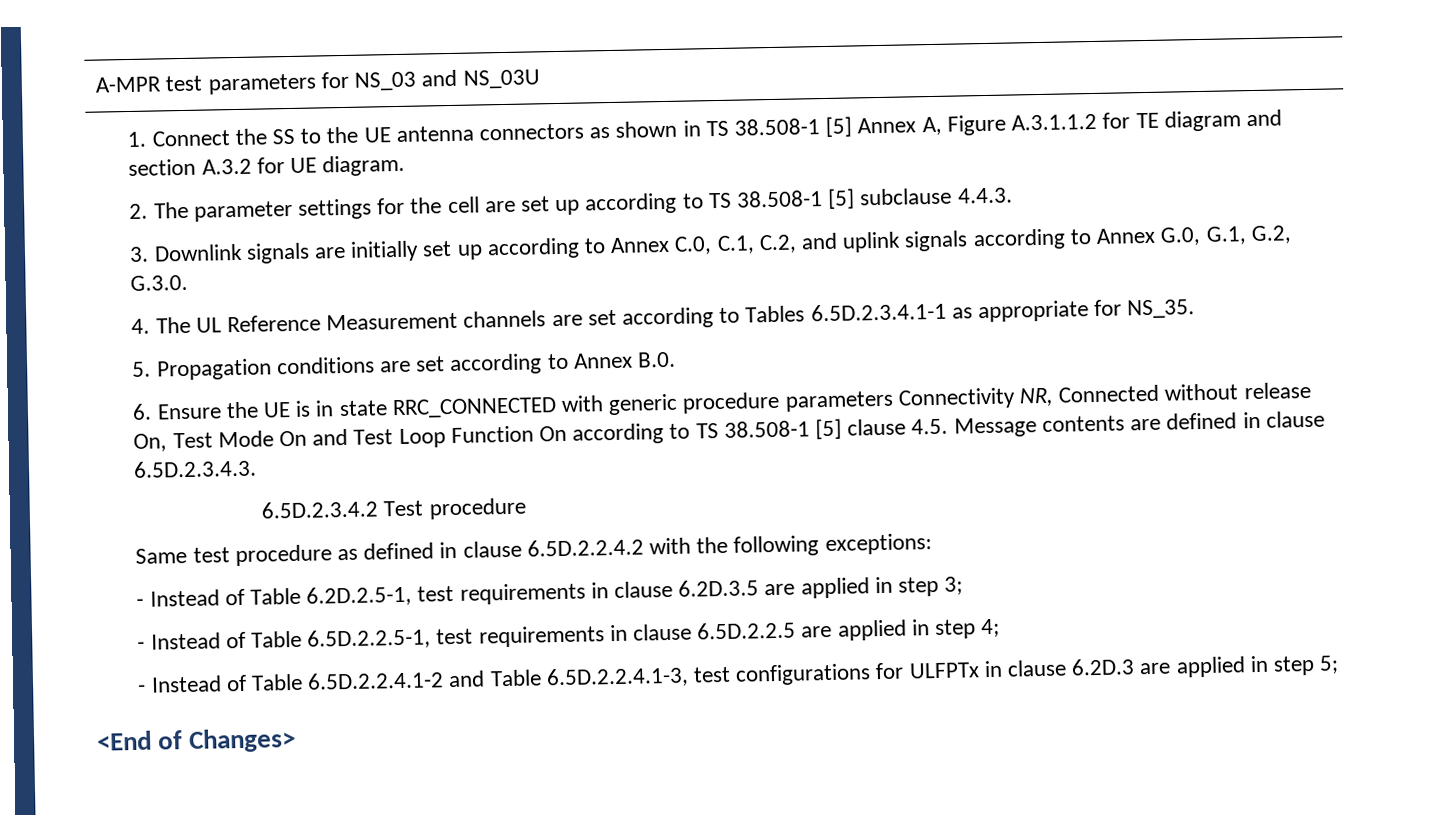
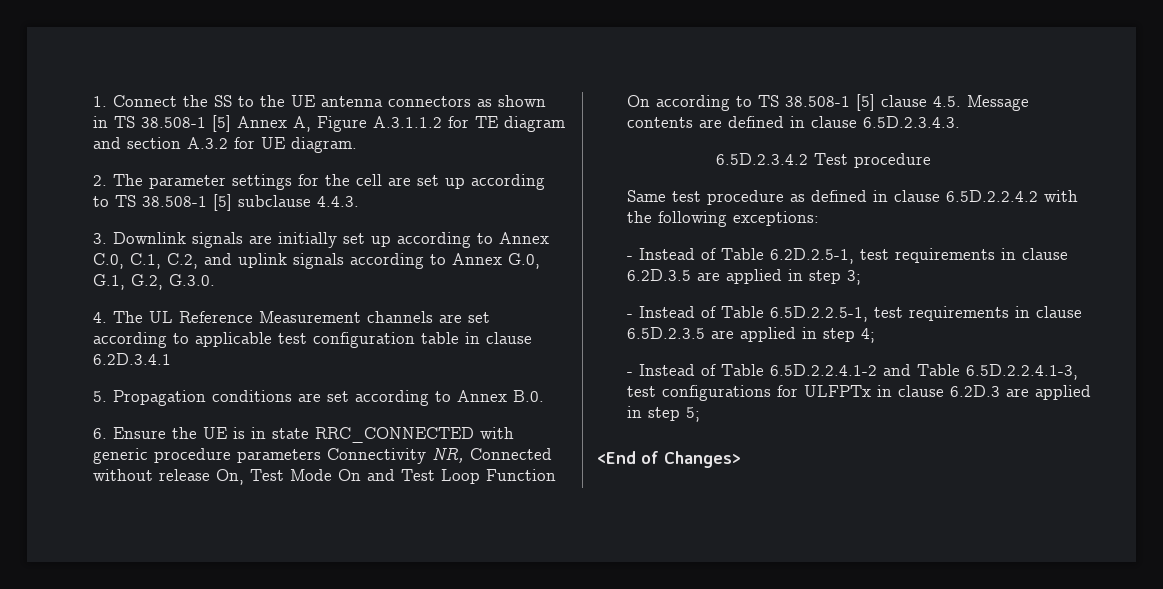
- A-MPR test parameters for NS_03 and NS_03U
- 4. The UL Reference Measurement channels are set according to Tables 6.5D.2.3.4.1-1 as appropriate for NS_35.
+ 4. The UL Reference Measurement channels are set according to applicable test configuration table in clause 6.2D.3.4.1
- - Instead of Table 6.5D.2.2.5-1, test requirements in clause 6.5D.2.2.5 are applied in step 4;
+ - Instead of Table 6.5D.2.2.5-1, test requirements in clause 6.5D.2.3.5 are applied in step 4;

